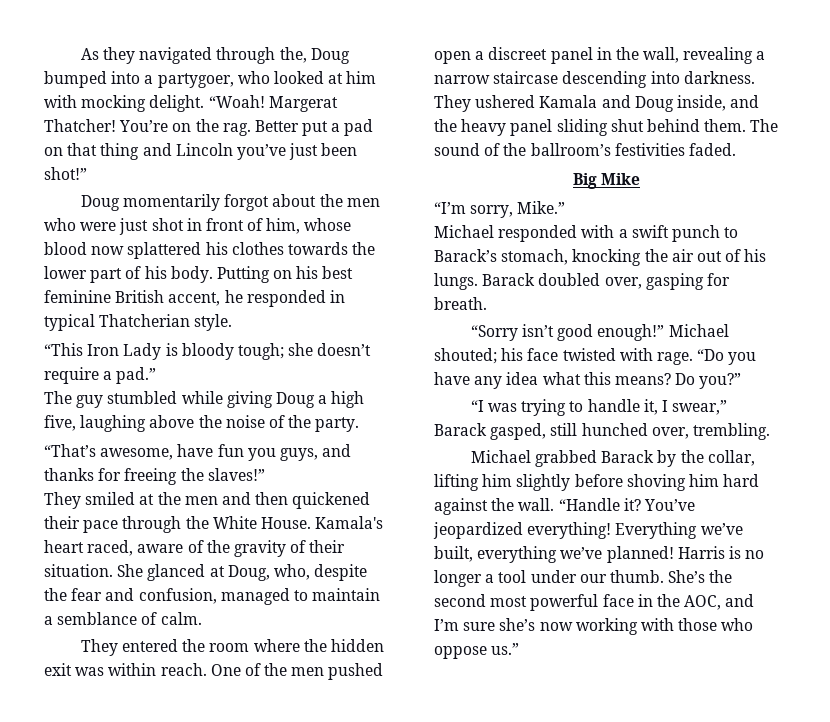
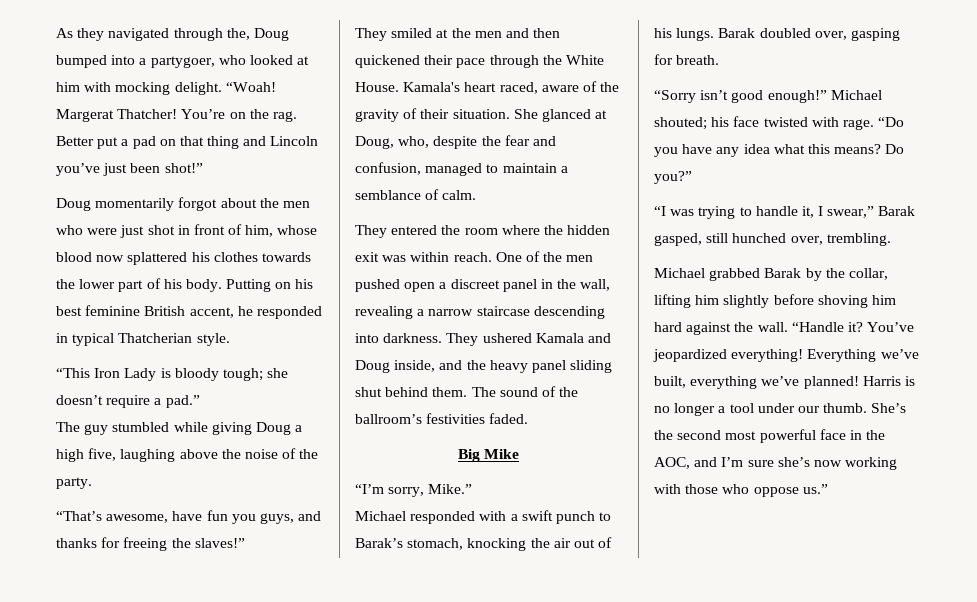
- Michael responded with a swift punch to Barack’s stomach, knocking the air out of his lungs.
+ Michael responded with a swift punch to Barak’s stomach, knocking the air out of his lungs.
- Barack doubled over, gasping for breath.
+ Barak doubled over, gasping for breath.
- “I was trying to handle it, I swear,” Barack gasped, still hunched over, trembling.
+ “I was trying to handle it, I swear,” Barak gasped, still hunched over, trembling.
- Michael grabbed Barack by the collar, lifting him slightly before shoving him hard against the wall.
+ Michael grabbed Barak by the collar, lifting him slightly before shoving him hard against the wall.

